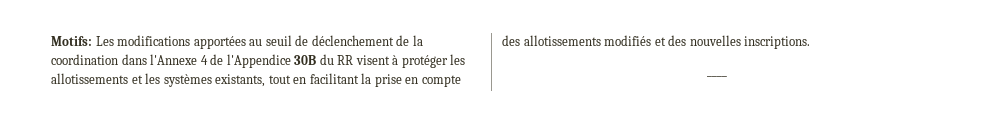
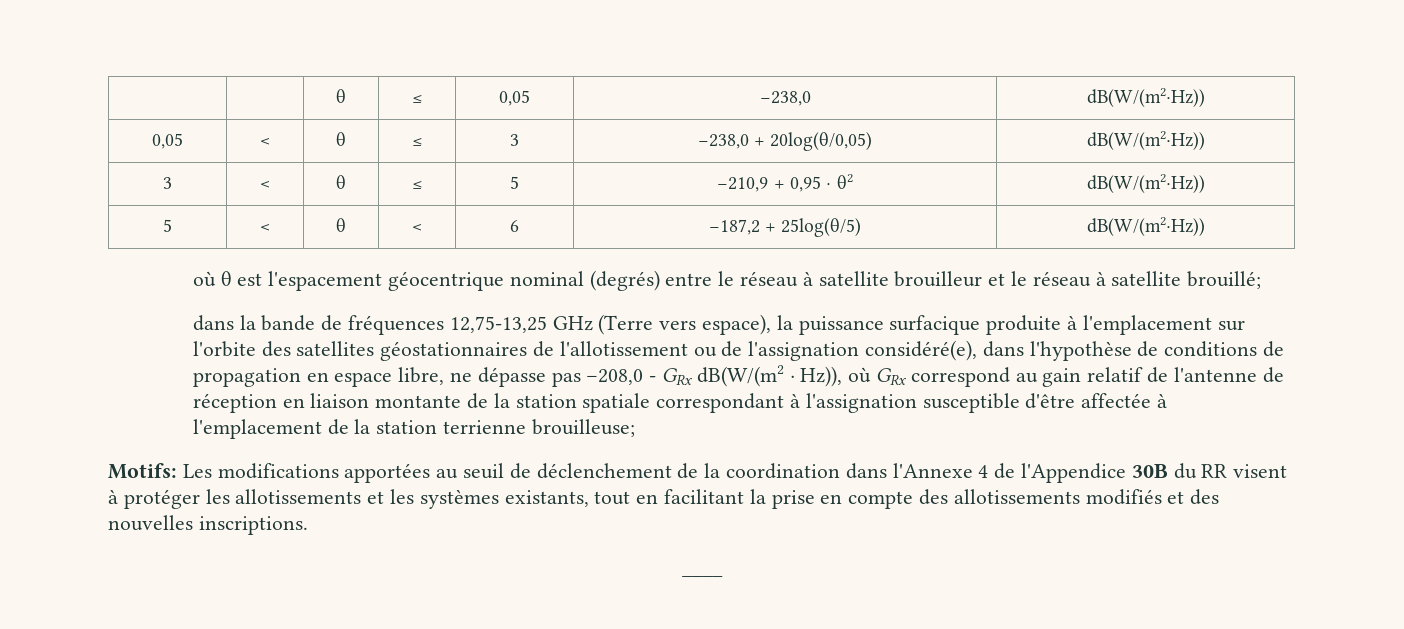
+ | | θ | ≤ | 0,05 | −238,0 | dB(W/(m2∙Hz))
+ 0,05 | < | θ | ≤ | 3 | −238,0 + 20log(θ/0,05) | dB(W/(m2∙Hz))
+ 3 | < | θ | ≤ | 5 | −210,9 + 0,95 ∙ θ2 | dB(W/(m2∙Hz))
+ 5 | < | θ | < | 6 | −187,2 + 25log(θ/5) | dB(W/(m2∙Hz))
+ où θ est l'espacement géocentrique nominal (degrés) entre le réseau à satellite brouilleur et le réseau à satellite brouillé;
+ dans la bande de fréquences 12,75-13,25 GHz (Terre vers espace), la puissance surfacique produite à l'emplacement sur l'orbite des satellites géostationnaires de l'allotissement ou de l'assignation considéré(e), dans l'hypothèse de conditions de propagation en espace libre, ne dépasse pas –208,0 - GRx dB(W/(m2 ∙ Hz)), où GRx correspond au gain relatif de l'antenne de réception en liaison montante de la station spatiale correspondant à l'assignation susceptible d'être affectée à l'emplacement de la station terrienne brouilleuse;

